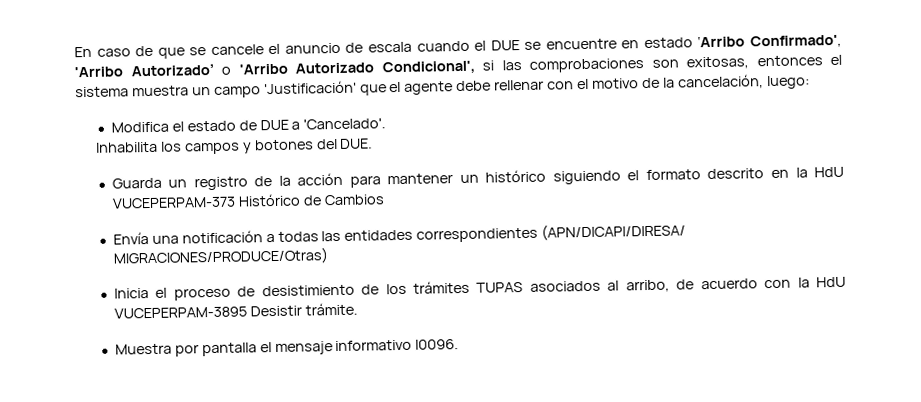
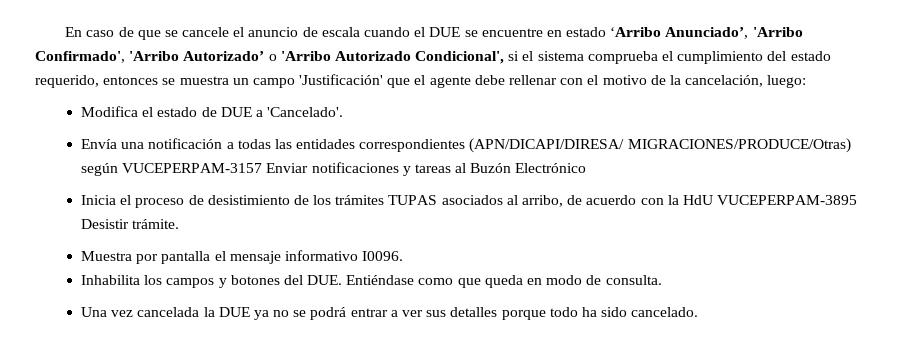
- En caso de que se cancele el anuncio de escala cuando el DUE se encuentre en estado ‘Arribo Confirmado', 'Arribo Autorizado’ o 'Arribo Autorizado Condicional', si las comprobaciones son exitosas, entonces el sistema muestra un campo 'Justificación' que el agente debe rellenar con el motivo de la cancelación, luego:
+ En caso de que se cancele el anuncio de escala cuando el DUE se encuentre en estado ‘Arribo Anunciado’, 'Arribo Confirmado', 'Arribo Autorizado’ o 'Arribo Autorizado Condicional', si el sistema comprueba el cumplimiento del estado requerido, entonces se muestra un campo 'Justificación' que el agente debe rellenar con el motivo de la cancelación, luego:
- Inhabilita los campos y botones del DUE.
- Guarda un registro de la acción para mantener un histórico siguiendo el formato descrito en la HdU VUCEPERPAM-373 Histórico de Cambios
- Envía una notificación a todas las entidades correspondientes (APN/DICAPI/DIRESA/ MIGRACIONES/PRODUCE/Otras)
+ Envía una notificación a todas las entidades correspondientes (APN/DICAPI/DIRESA/ MIGRACIONES/PRODUCE/Otras) según VUCEPERPAM-3157 Enviar notificaciones y tareas al Buzón Electrónico
+ Inhabilita los campos y botones del DUE. Entiéndase como que queda en modo de consulta.
+ Una vez cancelada la DUE ya no se podrá entrar a ver sus detalles porque todo ha sido cancelado.

